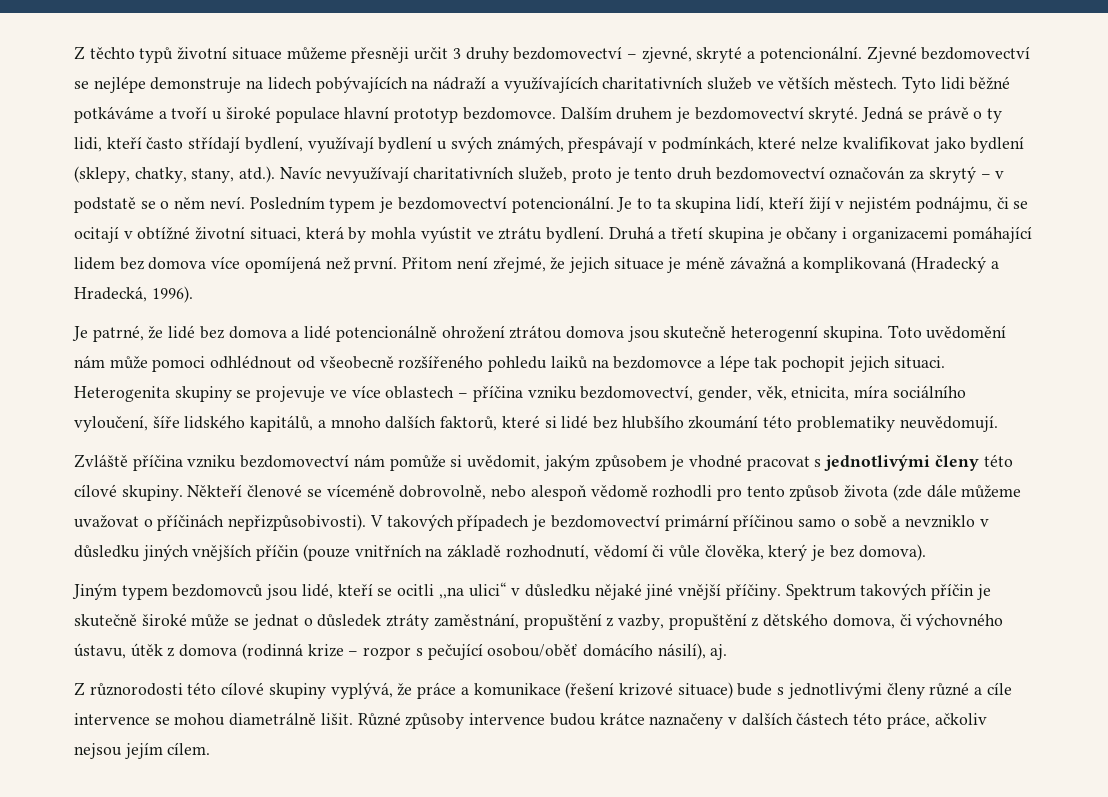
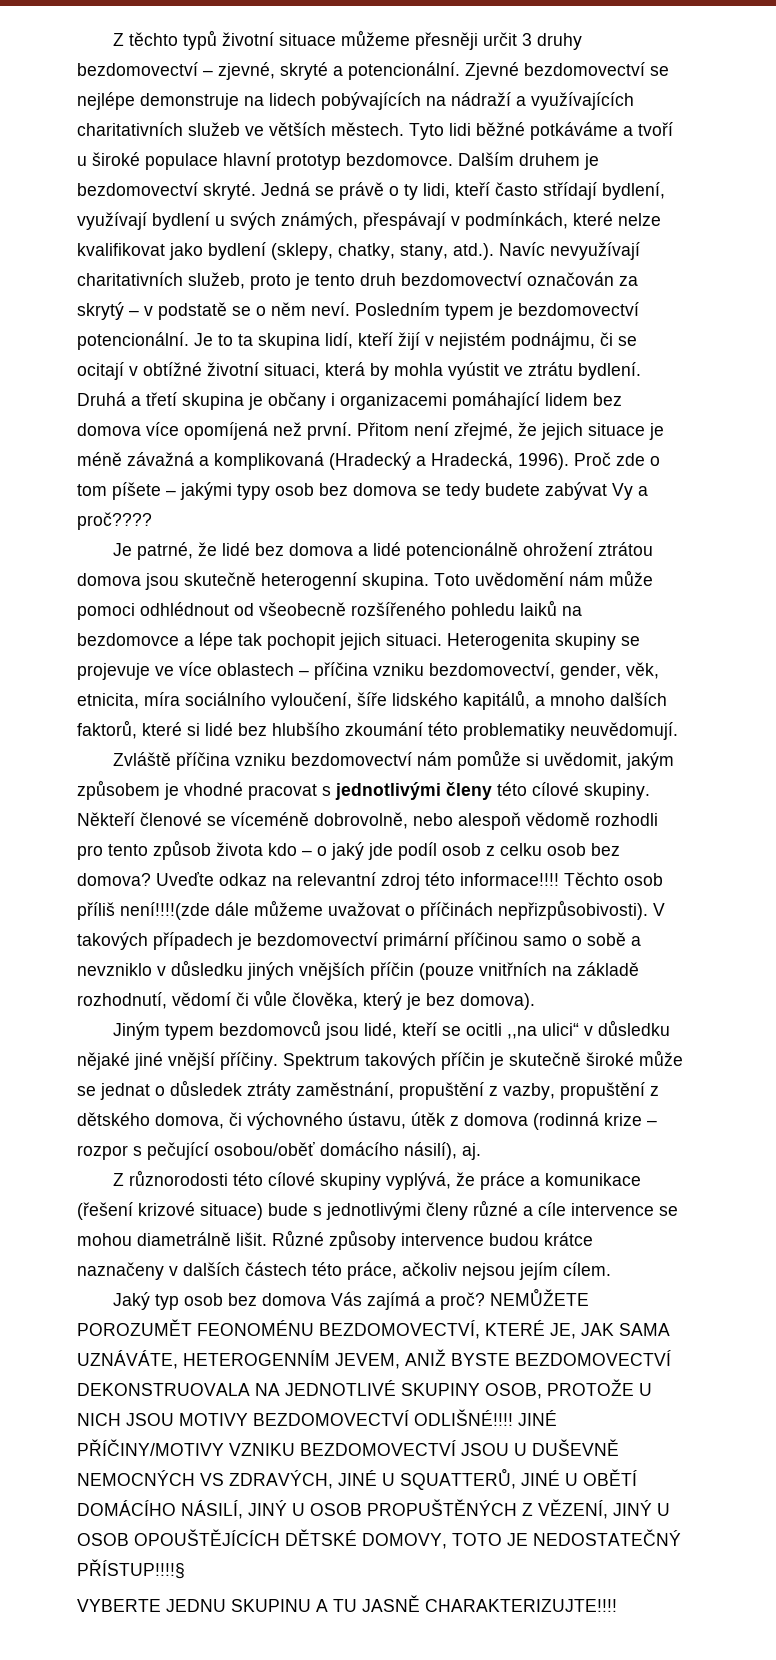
+ Proč zde o tom píšete – jakými typy osob bez domova se tedy budete zabývat Vy a proč????
- Někteří členové se víceméně dobrovolně, nebo alespoň vědomě rozhodli pro tento způsob života (zde dále můžeme uvažovat o příčinách nepřizpůsobivosti).
+ Někteří členové se víceméně dobrovolně, nebo alespoň vědomě rozhodli pro tento způsob života kdo – o jaký jde podíl osob z celku osob bez domova? Uveďte odkaz na relevantní zdroj této informace!!!! Těchto osob příliš není!!!!(zde dále můžeme uvažovat o příčinách nepřizpůsobivosti).
+ Jaký typ osob bez domova Vás zajímá a proč? NEMŮŽETE POROZUMĚT FEONOMÉNU BEZDOMOVECTVÍ, KTERÉ JE, JAK SAMA UZNÁVÁTE, HETEROGENNÍM JEVEM, ANIŽ BYSTE BEZDOMOVECTVÍ DEKONSTRUOVALA NA JEDNOTLIVÉ SKUPINY OSOB, PROTOŽE U NICH JSOU MOTIVY BEZDOMOVECTVÍ ODLIŠNÉ!!!! JINÉ PŘÍČINY/MOTIVY VZNIKU BEZDOMOVECTVÍ JSOU U DUŠEVNĚ NEMOCNÝCH VS ZDRAVÝCH, JINÉ U SQUATTERŮ, JINÉ U OBĚTÍ DOMÁCÍHO NÁSILÍ, JINÝ U OSOB PROPUŠTĚNÝCH Z VĚZENÍ, JINÝ U OSOB OPOUŠTĚJÍCÍCH DĚTSKÉ DOMOVY, TOTO JE NEDOSTATEČNÝ PŘÍSTUP!!!!§
+ VYBERTE JEDNU SKUPINU A TU JASNĚ CHARAKTERIZUJTE!!!!

